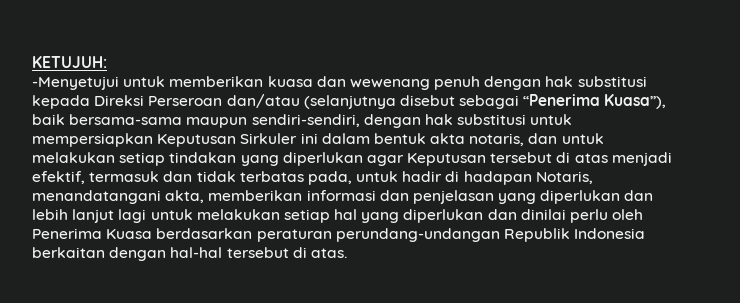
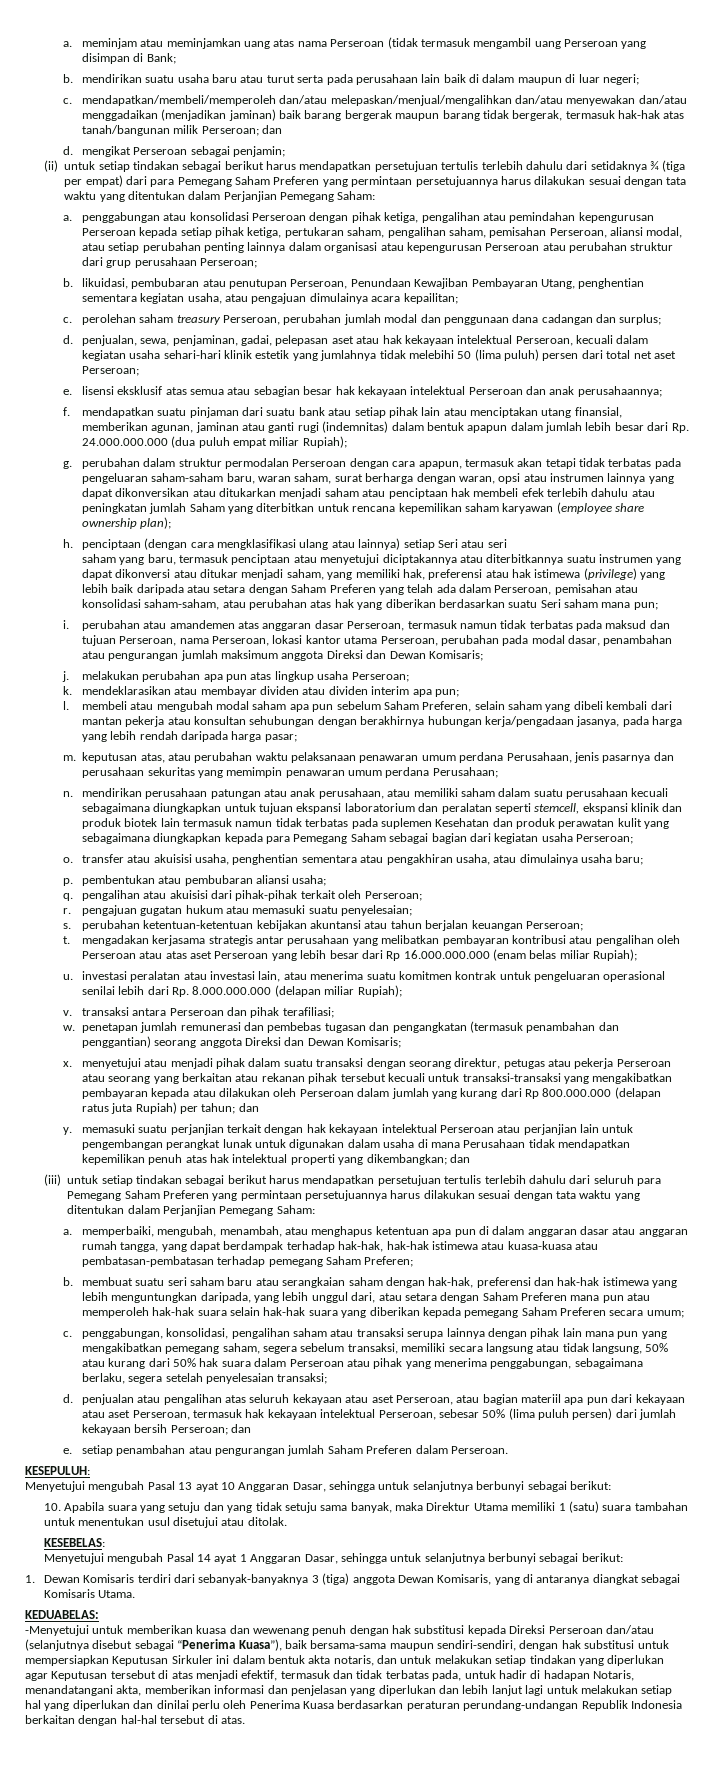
- KETUJUH:
+ a. meminjam atau meminjamkan uang atas nama Perseroan (tidak termasuk mengambil uang Perseroan yang disimpan di Bank;
+ b. mendirikan suatu usaha baru atau turut serta pada perusahaan lain baik di dalam maupun di luar negeri;
+ c. mendapatkan/membeli/memperoleh dan/atau melepaskan/menjual/mengalihkan dan/atau menyewakan dan/atau menggadaikan (menjadikan jaminan) baik barang bergerak maupun barang tidak bergerak, termasuk hak-hak atas tanah/bangunan milik Perseroan; dan
+ d. mengikat Perseroan sebagai penjamin;
+ (ii) untuk setiap tindakan sebagai berikut harus mendapatkan persetujuan tertulis terlebih dahulu dari setidaknya ¾ (tiga per empat) dari para Pemegang Saham Preferen yang permintaan persetujuannya harus dilakukan sesuai dengan tata waktu yang ditentukan dalam Perjanjian Pemegang Saham:
+ a. penggabungan atau konsolidasi Perseroan dengan pihak ketiga, pengalihan atau pemindahan kepengurusan Perseroan kepada setiap pihak ketiga, pertukaran saham, pengalihan saham, pemisahan Perseroan, aliansi modal, atau setiap perubahan penting lainnya dalam organisasi atau kepengurusan Perseroan atau perubahan struktur dari grup perusahaan Perseroan;
+ b. likuidasi, pembubaran atau penutupan Perseroan, Penundaan Kewajiban Pembayaran Utang, penghentian sementara kegiatan usaha, atau pengajuan dimulainya acara kepailitan;
+ c. perolehan saham treasury Perseroan, perubahan jumlah modal dan penggunaan dana cadangan dan surplus;
+ d. penjualan, sewa, penjaminan, gadai, pelepasan aset atau hak kekayaan intelektual Perseroan, kecuali dalam kegiatan usaha sehari-hari klinik estetik yang jumlahnya tidak melebihi 50 (lima puluh) persen dari total net aset Perseroan;
+ e. lisensi eksklusif atas semua atau sebagian besar hak kekayaan intelektual Perseroan dan anak perusahaannya;
+ f. mendapatkan suatu pinjaman dari suatu bank atau setiap pihak lain atau menciptakan utang finansial, memberikan agunan, jaminan atau ganti rugi (indemnitas) dalam bentuk apapun dalam jumlah lebih besar dari Rp. 24.000.000.000 (dua puluh empat miliar Rupiah);
+ g. perubahan dalam struktur permodalan Perseroan dengan cara apapun, termasuk akan tetapi tidak terbatas pada pengeluaran saham-saham baru, waran saham, surat berharga dengan waran, opsi atau instrumen lainnya yang dapat dikonversikan atau ditukarkan menjadi saham atau penciptaan hak membeli efek terlebih dahulu atau peningkatan jumlah Saham yang diterbitkan untuk rencana kepemilikan saham karyawan (employee share ownership plan);
+ h. penciptaan (dengan cara mengklasifikasi ulang atau lainnya) setiap Seri atau seri
+ saham yang baru, termasuk penciptaan atau menyetujui diciptakannya atau diterbitkannya suatu instrumen yang dapat dikonversi atau ditukar menjadi saham, yang memiliki hak, preferensi atau hak istimewa (privilege) yang lebih baik daripada atau setara dengan Saham Preferen yang telah ada dalam Perseroan, pemisahan atau konsolidasi saham-saham, atau perubahan atas hak yang diberikan berdasarkan suatu Seri saham mana pun;
+ i. perubahan atau amandemen atas anggaran dasar Perseroan, termasuk namun tidak terbatas pada maksud dan tujuan Perseroan, nama Perseroan, lokasi kantor utama Perseroan, perubahan pada modal dasar, penambahan atau pengurangan jumlah maksimum anggota Direksi dan Dewan Komisaris;
+ j. melakukan perubahan apa pun atas lingkup usaha Perseroan;
+ k. mendeklarasikan atau membayar dividen atau dividen interim apa pun;
+ l. membeli atau mengubah modal saham apa pun sebelum Saham Preferen, selain saham yang dibeli kembali dari mantan pekerja atau konsultan sehubungan dengan berakhirnya hubungan kerja/pengadaan jasanya, pada harga yang lebih rendah daripada harga pasar;
+ m. keputusan atas, atau perubahan waktu pelaksanaan penawaran umum perdana Perusahaan, jenis pasarnya dan perusahaan sekuritas yang memimpin penawaran umum perdana Perusahaan;
+ n. mendirikan perusahaan patungan atau anak perusahaan, atau memiliki saham dalam suatu perusahaan kecuali sebagaimana diungkapkan untuk tujuan ekspansi laboratorium dan peralatan seperti stemcell, ekspansi klinik dan produk biotek lain termasuk namun tidak terbatas pada suplemen Kesehatan dan produk perawatan kulit yang sebagaimana diungkapkan kepada para Pemegang Saham sebagai bagian dari kegiatan usaha Perseroan;
+ o. transfer atau akuisisi usaha, penghentian sementara atau pengakhiran usaha, atau dimulainya usaha baru;
+ p. pembentukan atau pembubaran aliansi usaha;
+ q. pengalihan atau akuisisi dari pihak-pihak terkait oleh Perseroan;
+ r. pengajuan gugatan hukum atau memasuki suatu penyelesaian;
+ s. perubahan ketentuan-ketentuan kebijakan akuntansi atau tahun berjalan keuangan Perseroan;
+ t. mengadakan kerjasama strategis antar perusahaan yang melibatkan pembayaran kontribusi atau pengalihan oleh Perseroan atau atas aset Perseroan yang lebih besar dari Rp 16.000.000.000 (enam belas miliar Rupiah);
+ u. investasi peralatan atau investasi lain, atau menerima suatu komitmen kontrak untuk pengeluaran operasional senilai lebih dari Rp. 8.000.000.000 (delapan miliar Rupiah);
+ v. transaksi antara Perseroan dan pihak terafiliasi;
+ w. penetapan jumlah remunerasi dan pembebas tugasan dan pengangkatan (termasuk penambahan dan penggantian) seorang anggota Direksi dan Dewan Komisaris;
+ x. menyetujui atau menjadi pihak dalam suatu transaksi dengan seorang direktur, petugas atau pekerja Perseroan atau seorang yang berkaitan atau rekanan pihak tersebut kecuali untuk transaksi-transaksi yang mengakibatkan pembayaran kepada atau dilakukan oleh Perseroan dalam jumlah yang kurang dari Rp 800.000.000 (delapan ratus juta Rupiah) per tahun; dan
+ y. memasuki suatu perjanjian terkait dengan hak kekayaan intelektual Perseroan atau perjanjian lain untuk pengembangan perangkat lunak untuk digunakan dalam usaha di mana Perusahaan tidak mendapatkan kepemilikan penuh atas hak intelektual properti yang dikembangkan; dan
+ (iii) untuk setiap tindakan sebagai berikut harus mendapatkan persetujuan tertulis terlebih dahulu dari seluruh para Pemegang Saham Preferen yang permintaan persetujuannya harus dilakukan sesuai dengan tata waktu yang ditentukan dalam Perjanjian Pemegang Saham:
+ a. memperbaiki, mengubah, menambah, atau menghapus ketentuan apa pun di dalam anggaran dasar atau anggaran rumah tangga, yang dapat berdampak terhadap hak-hak, hak-hak istimewa atau kuasa-kuasa atau pembatasan-pembatasan terhadap pemegang Saham Preferen;
+ b. membuat suatu seri saham baru atau serangkaian saham dengan hak-hak, preferensi dan hak-hak istimewa yang lebih menguntungkan daripada, yang lebih unggul dari, atau setara dengan Saham Preferen mana pun atau memperoleh hak-hak suara selain hak-hak suara yang diberikan kepada pemegang Saham Preferen secara umum;
+ c. penggabungan, konsolidasi, pengalihan saham atau transaksi serupa lainnya dengan pihak lain mana pun yang mengakibatkan pemegang saham, segera sebelum transaksi, memiliki secara langsung atau tidak langsung, 50% atau kurang dari 50% hak suara dalam Perseroan atau pihak yang menerima penggabungan, sebagaimana berlaku, segera setelah penyelesaian transaksi;
+ d. penjualan atau pengalihan atas seluruh kekayaan atau aset Perseroan, atau bagian materiil apa pun dari kekayaan atau aset Perseroan, termasuk hak kekayaan intelektual Perseroan, sebesar 50% (lima puluh persen) dari jumlah kekayaan bersih Perseroan; dan
+ e. setiap penambahan atau pengurangan jumlah Saham Preferen dalam Perseroan.
+ KESEPULUH:
+ Menyetujui mengubah Pasal 13 ayat 10 Anggaran Dasar, sehingga untuk selanjutnya berbunyi sebagai berikut:
+ 10. Apabila suara yang setuju dan yang tidak setuju sama banyak, maka Direktur Utama memiliki 1 (satu) suara tambahan untuk menentukan usul disetujui atau ditolak.
+ KESEBELAS:
+ Menyetujui mengubah Pasal 14 ayat 1 Anggaran Dasar, sehingga untuk selanjutnya berbunyi sebagai berikut:
+ 1. Dewan Komisaris terdiri dari sebanyak-banyaknya 3 (tiga) anggota Dewan Komisaris, yang di antaranya diangkat sebagai Komisaris Utama.
+ KEDUABELAS:

